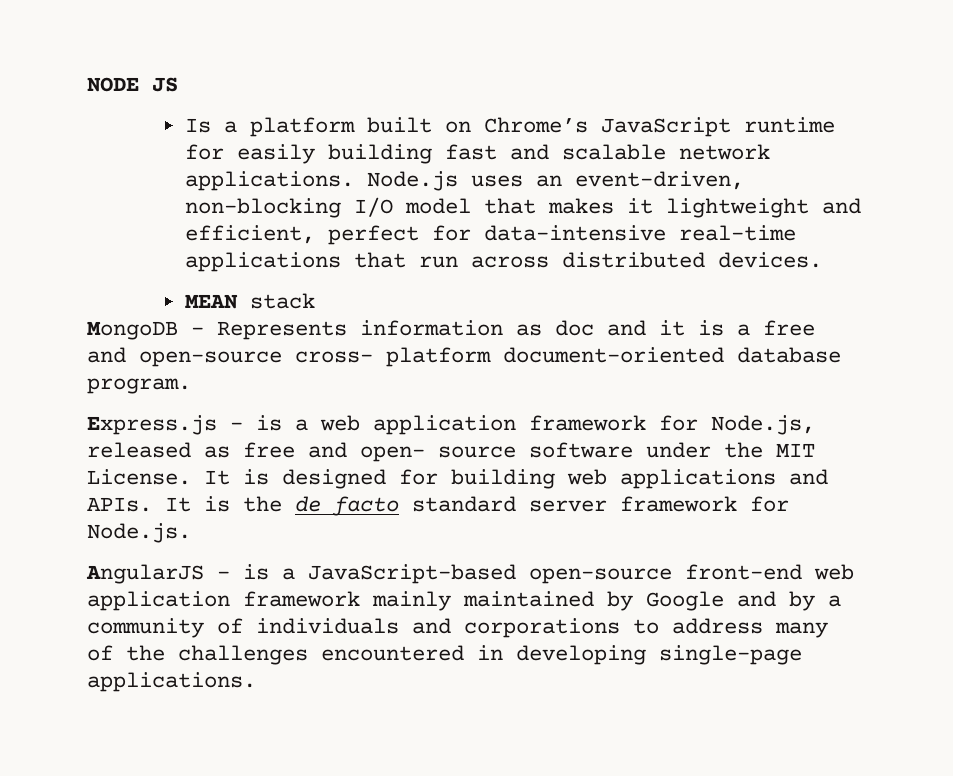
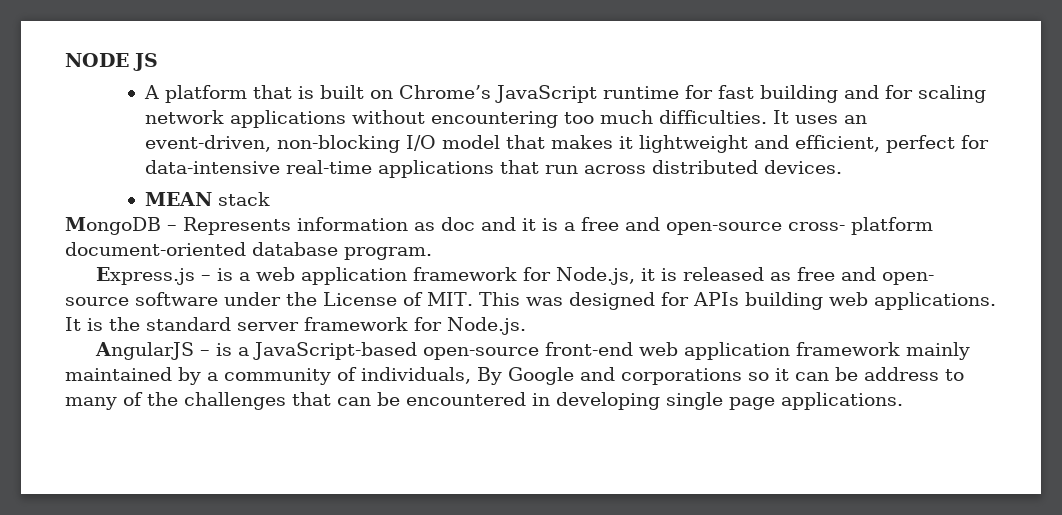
- Is a platform built on Chrome’s JavaScript runtime for easily building fast and scalable network applications. Node.js uses an event-driven, non-blocking I/O model that makes it lightweight and efficient, perfect for data-intensive real-time applications that run across distributed devices.
+ A platform that is built on Chrome’s JavaScript runtime for fast building and for scaling network applications without encountering too much difficulties. It uses an event-driven, non-blocking I/O model that makes it lightweight and efficient, perfect for data-intensive real-time applications that run across distributed devices.
- Express.js – is a web application framework for Node.js, released as free and open- source software under the MIT License. It is designed for building web applications and APIs.
+ Express.js – is a web application framework for Node.js, it is released as free and open- source software under the License of MIT. This was designed for APIs building web applications.
- It is the de facto standard server framework for Node.js.
+ It is the standard server framework for Node.js.
- AngularJS – is a JavaScript-based open-source front-end web application framework mainly maintained by Google and by a community of individuals and corporations to address many of the challenges encountered in developing single-page applications.
+ AngularJS – is a JavaScript-based open-source front-end web application framework mainly maintained by a community of individuals, By Google and corporations so it can be address to many of the challenges that can be encountered in developing single page applications.

